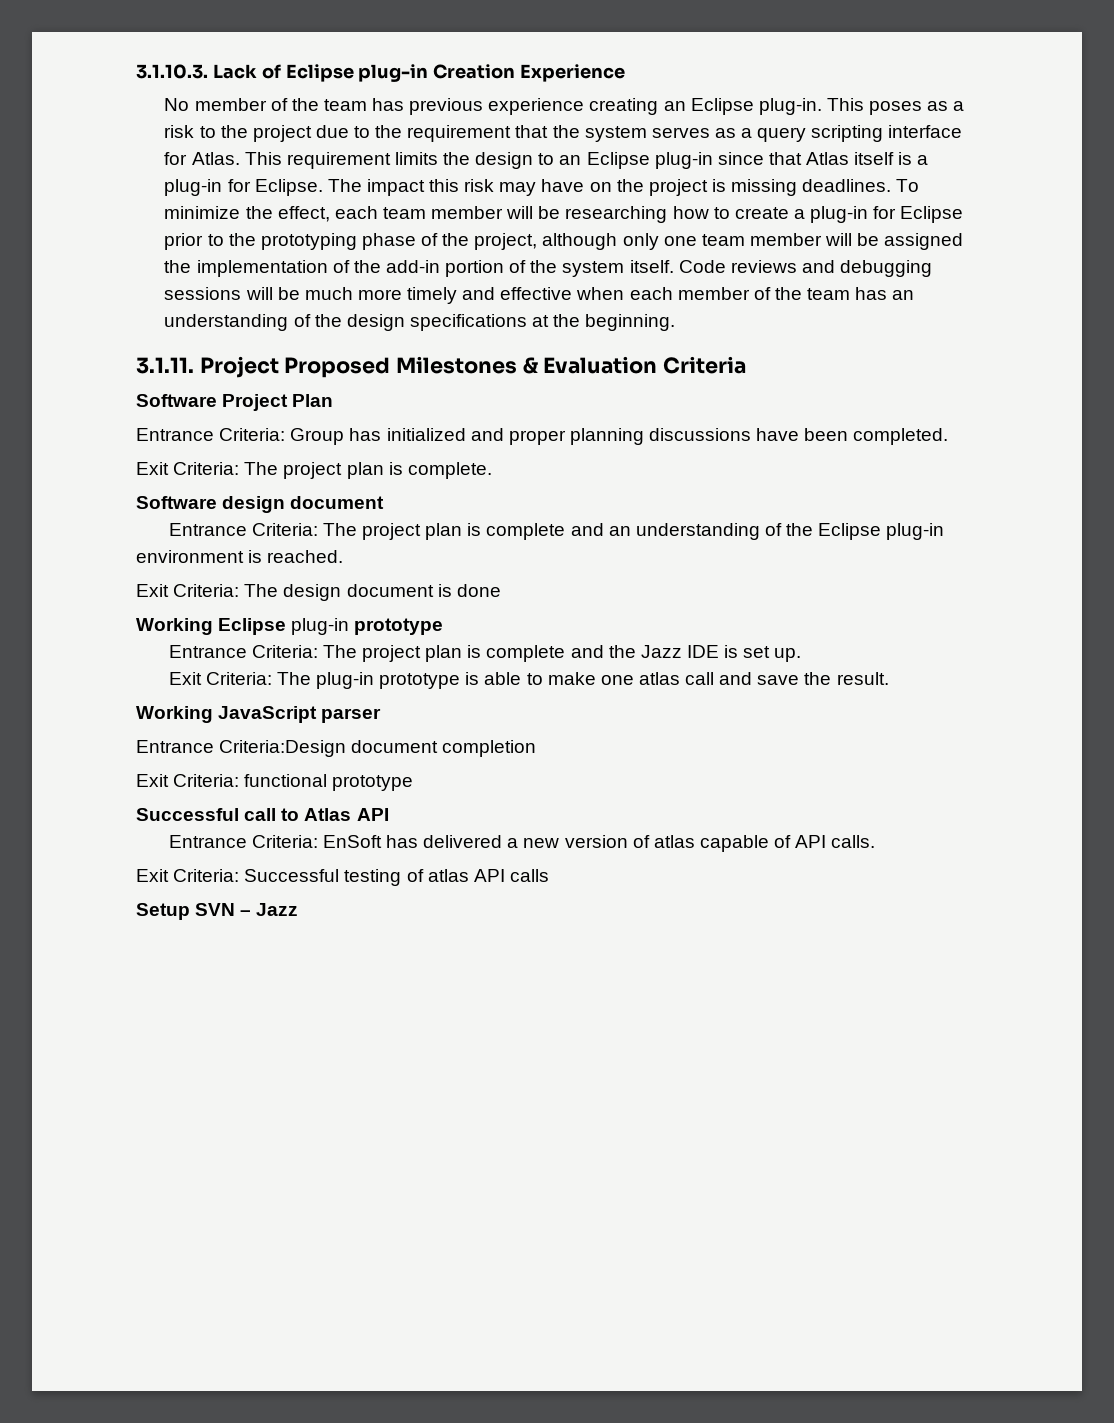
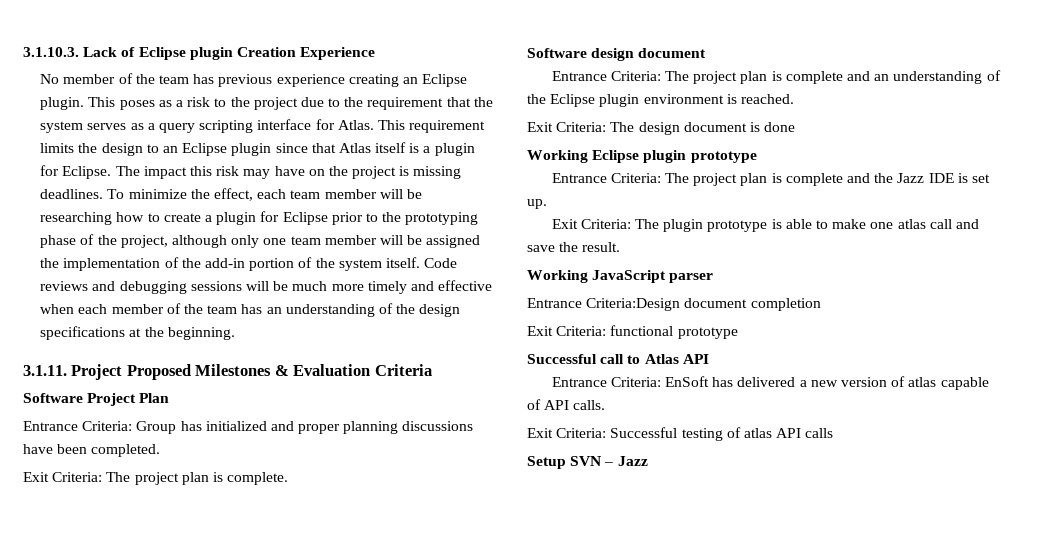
- 3.1.10.3. Lack of Eclipse plug-in Creation Experience
+ 3.1.10.3. Lack of Eclipse plugin Creation Experience
- No member of the team has previous experience creating an Eclipse plug-in.
+ No member of the team has previous experience creating an Eclipse plugin.
- This requirement limits the design to an Eclipse plug-in since that Atlas itself is a plug-in for Eclipse.
+ This requirement limits the design to an Eclipse plugin since that Atlas itself is a plugin for Eclipse.
- To minimize the effect, each team member will be researching how to create a plug-in for Eclipse prior to the prototyping phase of the project, although only one team member will be assigned the implementation of the add-in portion of the system itself.
+ To minimize the effect, each team member will be researching how to create a plugin for Eclipse prior to the prototyping phase of the project, although only one team member will be assigned the implementation of the add-in portion of the system itself.
- Entrance Criteria: The project plan is complete and an understanding of the Eclipse plug-in environment is reached.
+ Entrance Criteria: The project plan is complete and an understanding of the Eclipse plugin environment is reached.
- Working Eclipse plug-in prototype
+ Working Eclipse plugin prototype
- Exit Criteria: The plug-in prototype is able to make one atlas call and save the result.
+ Exit Criteria: The plugin prototype is able to make one atlas call and save the result.

